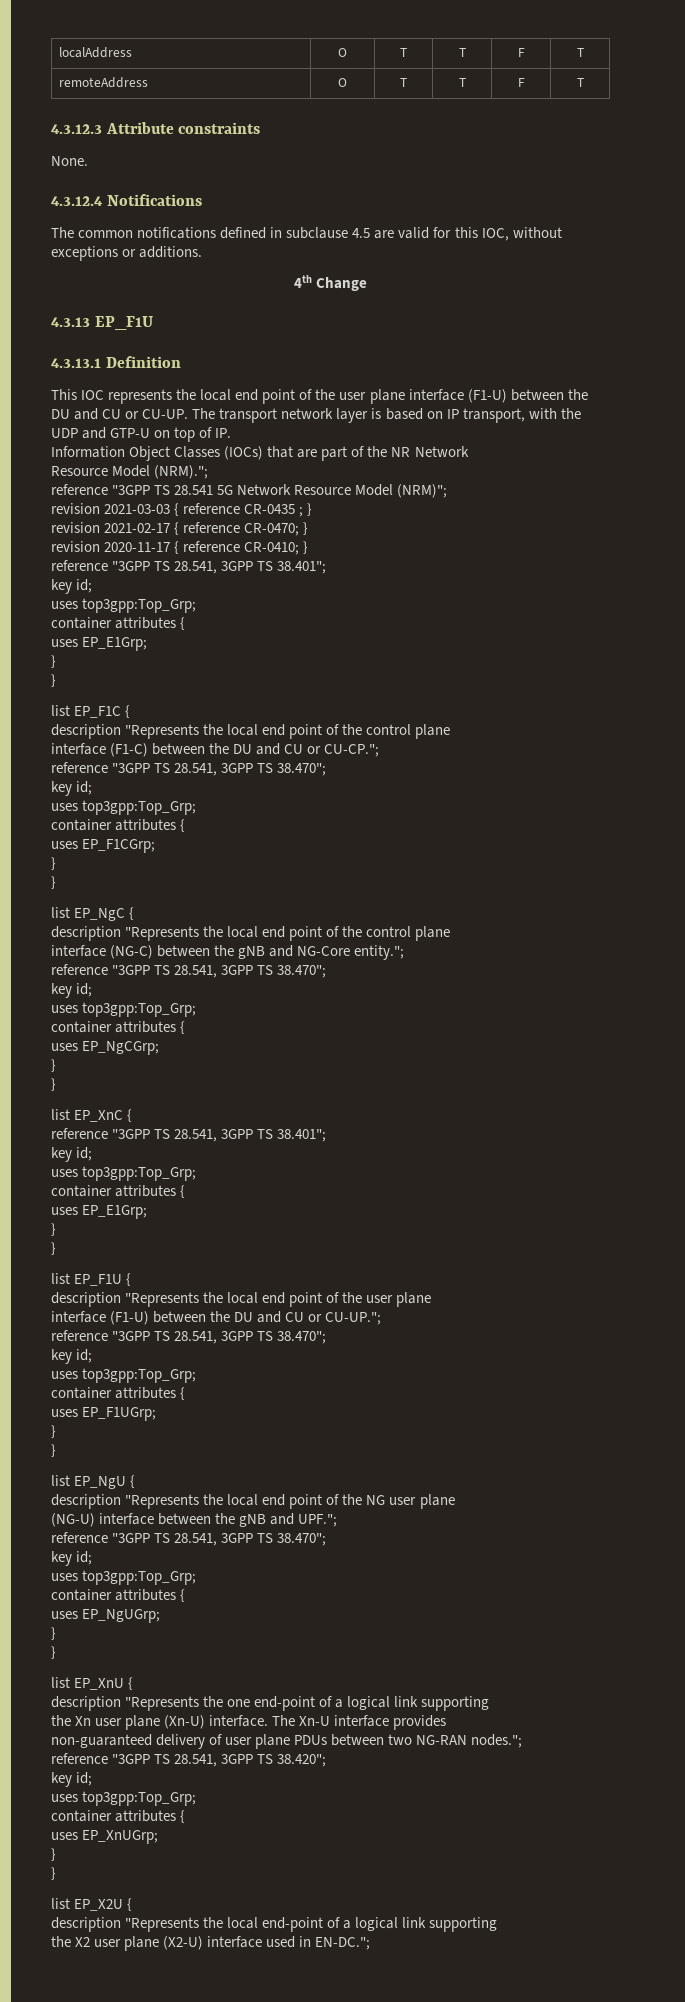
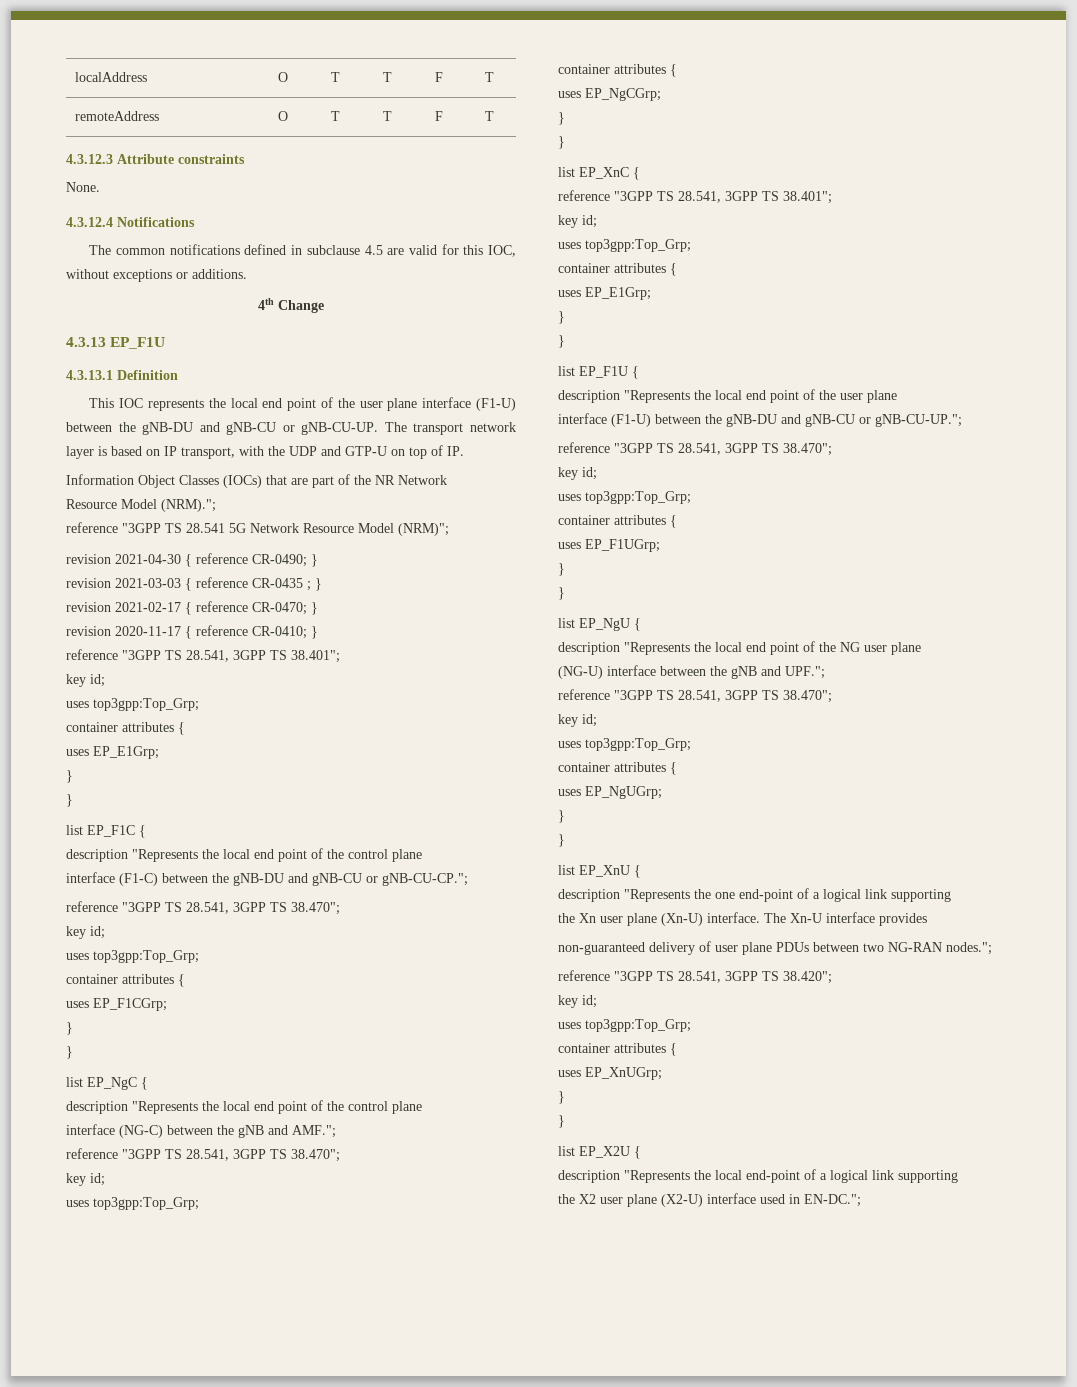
- This IOC represents the local end point of the user plane interface (F1-U) between the DU and CU or CU-UP.
+ This IOC represents the local end point of the user plane interface (F1-U) between the gNB-DU and gNB-CU or gNB-CU-UP.
+ revision 2021-04-30 { reference CR-0490; }
- interface (F1-C) between the DU and CU or CU-CP.";
+ interface (F1-C) between the gNB-DU and gNB-CU or gNB-CU-CP.";
- interface (NG-C) between the gNB and NG-Core entity.";
+ interface (NG-C) between the gNB and AMF.";
- interface (F1-U) between the DU and CU or CU-UP.";
+ interface (F1-U) between the gNB-DU and gNB-CU or gNB-CU-UP.";

